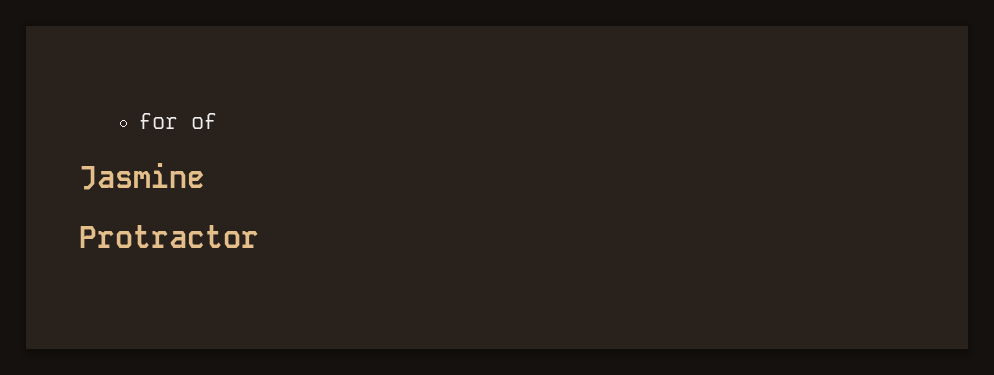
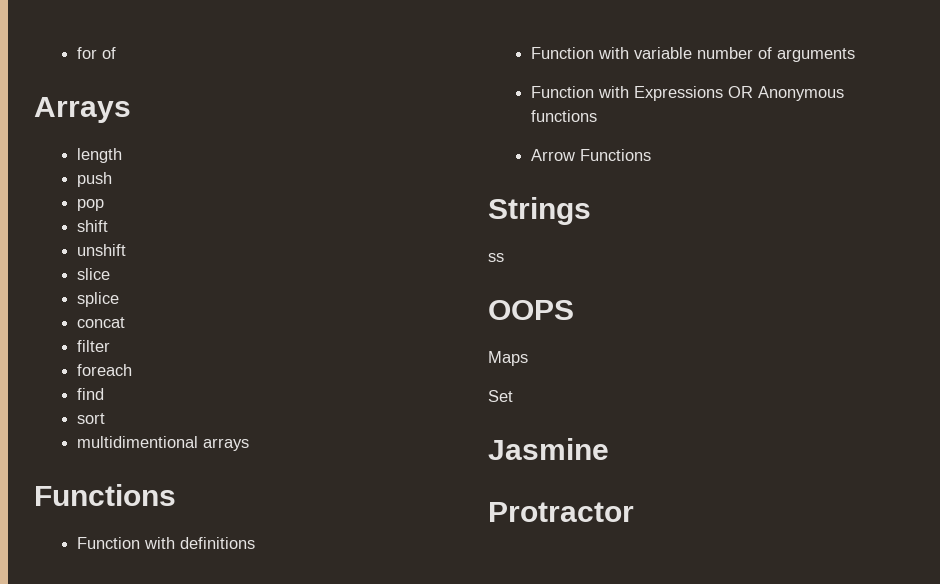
+ Arrays
+ length
+ push
+ pop
+ shift
+ unshift
+ slice
+ splice
+ concat
+ filter
+ foreach
+ find
+ sort
+ multidimentional arrays
+ Functions
+ Function with definitions
+ Function with variable number of arguments
+ Function with Expressions OR Anonymous functions
+ Arrow Functions
+ Strings
+ ss
+ OOPS
+ Maps
+ Set

